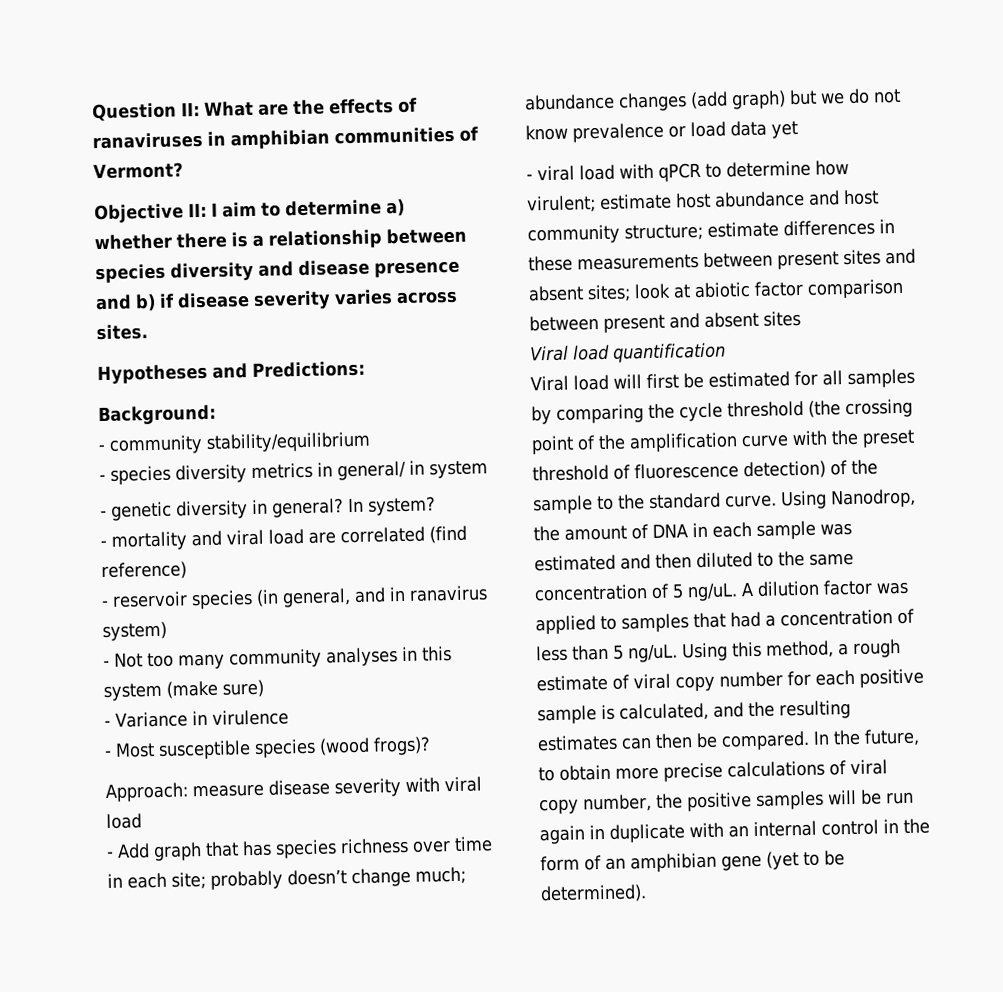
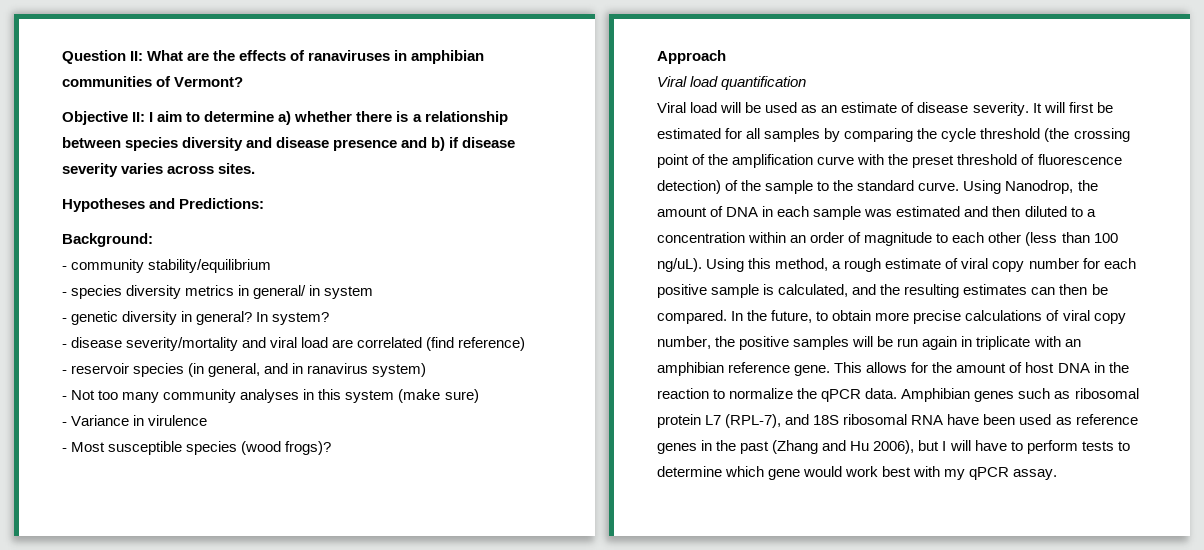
- - mortality and viral load are correlated (find reference)
+ - disease severity/mortality and viral load are correlated (find reference)
- Approach: measure disease severity with viral load
- - Add graph that has species richness over time in each site; probably doesn’t change much; abundance changes (add graph) but we do not know prevalence or load data yet
- - viral load with qPCR to determine how virulent; estimate host abundance and host community structure; estimate differences in these measurements between present sites and absent sites; look at abiotic factor comparison between present and absent sites
+ Approach
- Viral load will first be estimated for all samples by comparing the cycle threshold (the crossing point of the amplification curve with the preset threshold of fluorescence detection) of the sample to the standard curve.
+ Viral load will be used as an estimate of disease severity. It will first be estimated for all samples by comparing the cycle threshold (the crossing point of the amplification curve with the preset threshold of fluorescence detection) of the sample to the standard curve.
- Using Nanodrop, the amount of DNA in each sample was estimated and then diluted to the same concentration of 5 ng/uL. A dilution factor was applied to samples that had a concentration of less than 5 ng/uL.
+ Using Nanodrop, the amount of DNA in each sample was estimated and then diluted to a concentration within an order of magnitude to each other (less than 100 ng/uL).
- In the future, to obtain more precise calculations of viral copy number, the positive samples will be run again in duplicate with an internal control in the form of an amphibian gene (yet to be determined).
+ In the future, to obtain more precise calculations of viral copy number, the positive samples will be run again in triplicate with an amphibian reference gene. This allows for the amount of host DNA in the reaction to normalize the qPCR data. Amphibian genes such as ribosomal protein L7 (RPL-7), and 18S ribosomal RNA have been used as reference genes in the past (Zhang and Hu 2006), but I will have to perform tests to determine which gene would work best with my qPCR assay.

